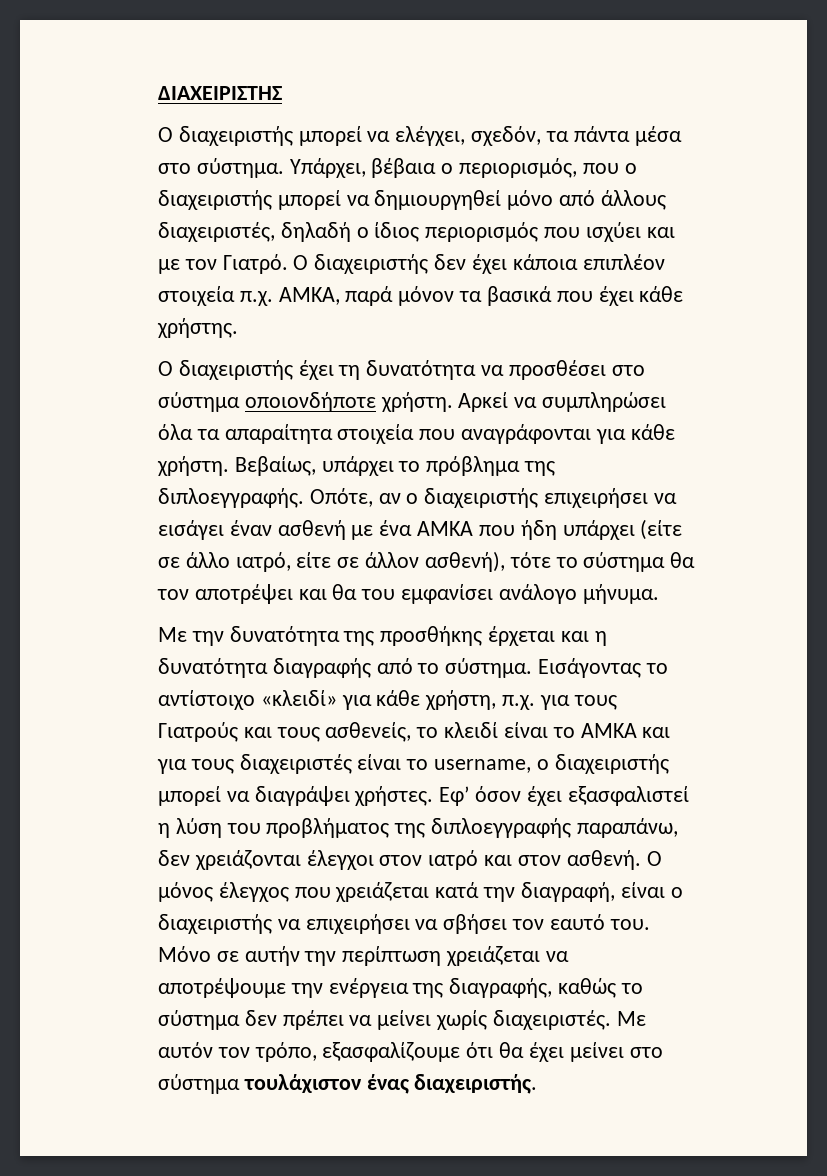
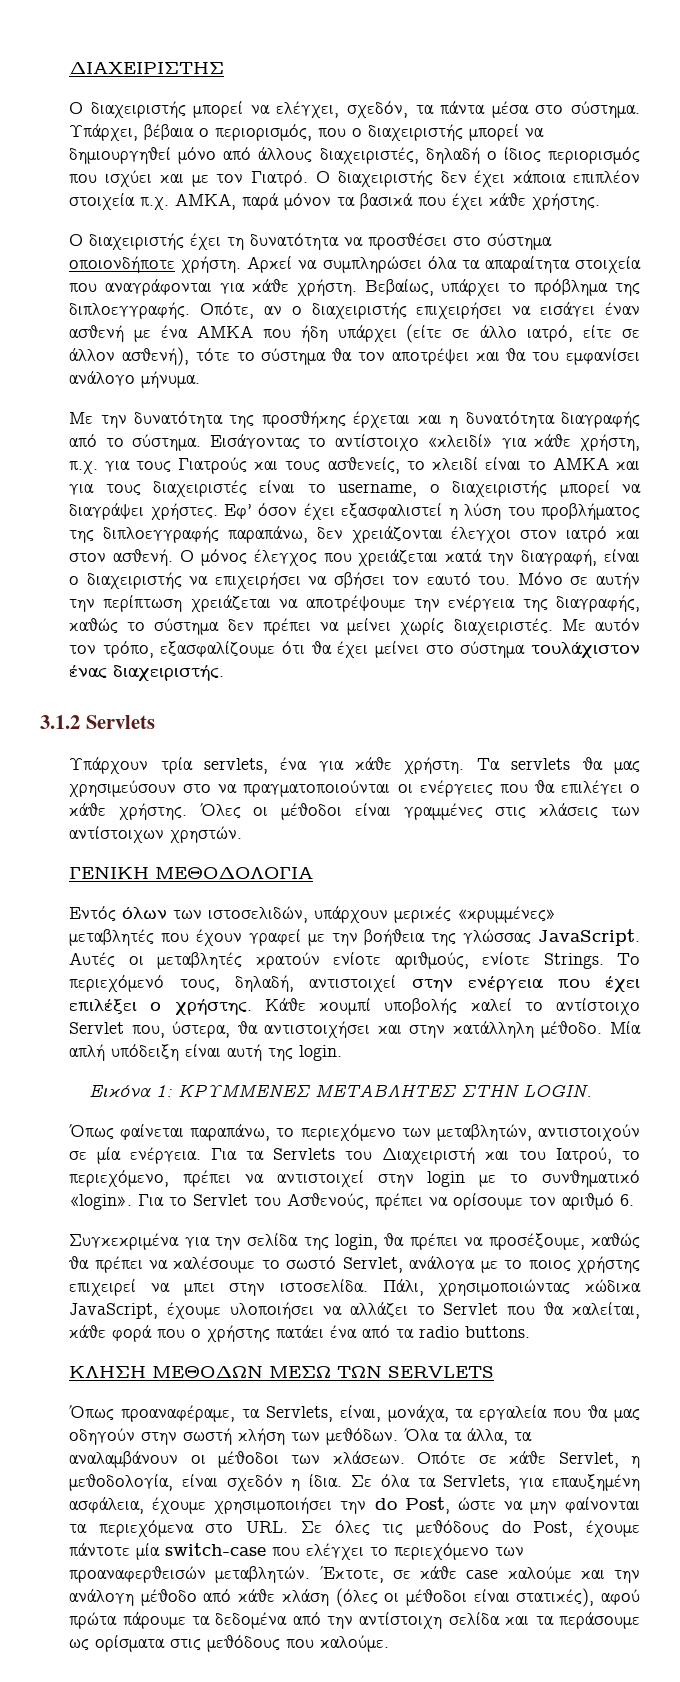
+ 3.1.2 Servlets
+ Υπάρχουν τρία servlets, ένα για κάθε χρήστη. Τα servlets θα μας χρησιμεύσουν στο να πραγματοποιούνται οι ενέργειες που θα επιλέγει ο κάθε χρήστης. Όλες οι μέθοδοι είναι γραμμένες στις κλάσεις των αντίστοιχων χρηστών.
+ ΓΕΝΙΚΗ ΜΕΘΟΔΟΛΟΓΙΑ
+ Εντός όλων των ιστοσελιδών, υπάρχουν μερικές «κρυμμένες» μεταβλητές που έχουν γραφεί με την βοήθεια της γλώσσας JavaScript. Αυτές οι μεταβλητές κρατούν ενίοτε αριθμούς, ενίοτε Strings. Το περιεχόμενό τους, δηλαδή, αντιστοιχεί στην ενέργεια που έχει επιλέξει ο χρήστης. Κάθε κουμπί υποβολής καλεί το αντίστοιχο Servlet που, ύστερα, θα αντιστοιχήσει και στην κατάλληλη μέθοδο. Μία απλή υπόδειξη είναι αυτή της login.
+ Εικόνα 1: ΚΡΥΜΜΕΝΕΣ ΜΕΤΑΒΛΗΤΕΣ ΣΤΗΝ LOGIN.
+ Όπως φαίνεται παραπάνω, το περιεχόμενο των μεταβλητών, αντιστοιχούν σε μία ενέργεια. Για τα Servlets του Διαχειριστή και του Ιατρού, το περιεχόμενο, πρέπει να αντιστοιχεί στην login με το συνθηματικό «login». Για το Servlet του Ασθενούς, πρέπει να ορίσουμε τον αριθμό 6.
+ Συγκεκριμένα για την σελίδα της login, θα πρέπει να προσέξουμε, καθώς θα πρέπει να καλέσουμε το σωστό Servlet, ανάλογα με το ποιος χρήστης επιχειρεί να μπει στην ιστοσελίδα. Πάλι, χρησιμοποιώντας κώδικα JavaScript, έχουμε υλοποιήσει να αλλάζει το Servlet που θα καλείται, κάθε φορά που ο χρήστης πατάει ένα από τα radio buttons.
+ ΚΛΗΣΗ ΜΕΘΟΔΩΝ ΜΕΣΩ ΤΩΝ SERVLETS
+ Όπως προαναφέραμε, τα Servlets, είναι, μονάχα, τα εργαλεία που θα μας οδηγούν στην σωστή κλήση των μεθόδων. Όλα τα άλλα, τα αναλαμβάνουν οι μέθοδοι των κλάσεων. Οπότε σε κάθε Servlet, η μεθοδολογία, είναι σχεδόν η ίδια. Σε όλα τα Servlets, για επαυξημένη ασφάλεια, έχουμε χρησιμοποιήσει την do Post, ώστε να μην φαίνονται τα περιεχόμενα στο URL. Σε όλες τις μεθόδους do Post, έχουμε πάντοτε μία switch-case που ελέγχει το περιεχόμενο των προαναφερθεισών μεταβλητών. Έκτοτε, σε κάθε case καλούμε και την ανάλογη μέθοδο από κάθε κλάση (όλες οι μέθοδοι είναι στατικές), αφού πρώτα πάρουμε τα δεδομένα από την αντίστοιχη σελίδα και τα περάσουμε ως ορίσματα στις μεθόδους που καλούμε.

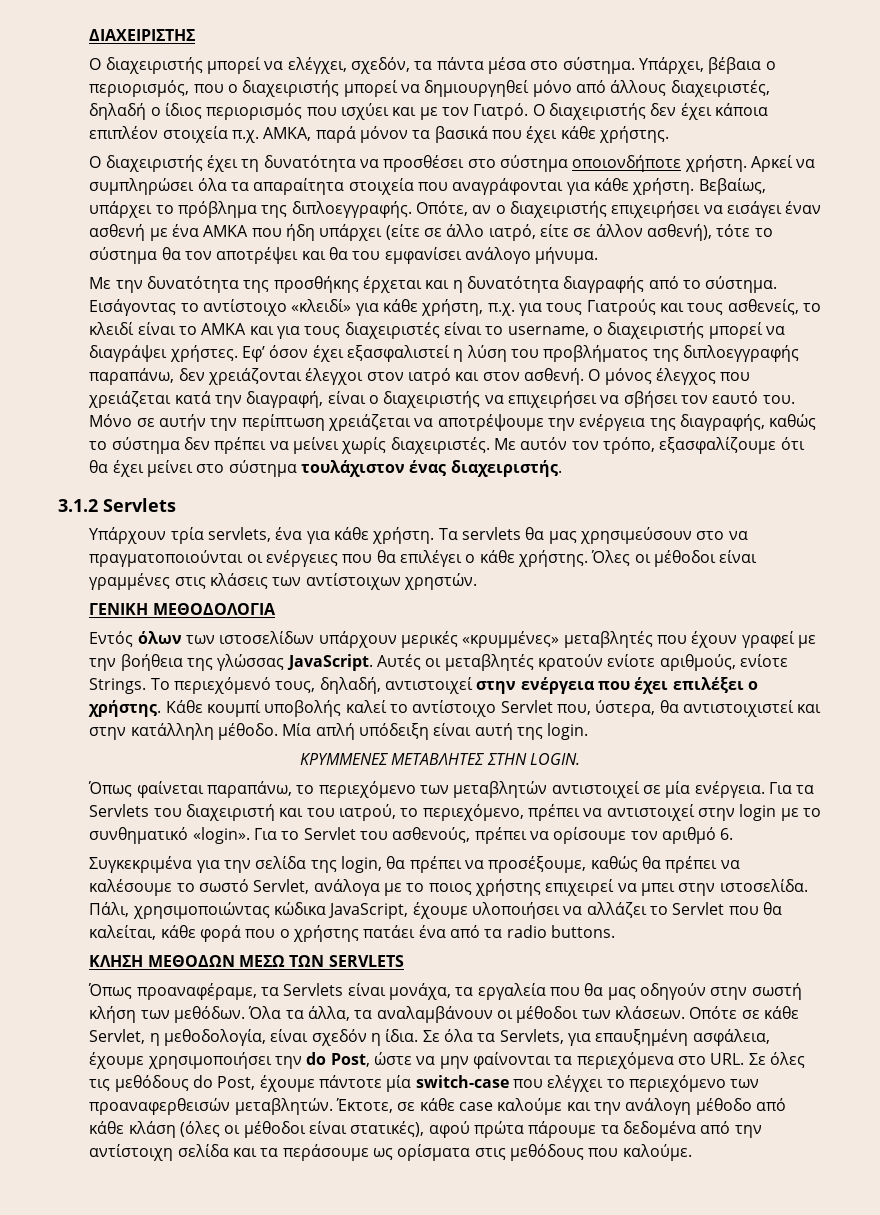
- Εντός όλων των ιστοσελιδών, υπάρχουν μερικές «κρυμμένες» μεταβλητές που έχουν γραφεί με την βοήθεια της γλώσσας JavaScript.
+ Εντός όλων των ιστοσελίδων υπάρχουν μερικές «κρυμμένες» μεταβλητές που έχουν γραφεί με την βοήθεια της γλώσσας JavaScript.
- Κάθε κουμπί υποβολής καλεί το αντίστοιχο Servlet που, ύστερα, θα αντιστοιχήσει και στην κατάλληλη μέθοδο.
+ Κάθε κουμπί υποβολής καλεί το αντίστοιχο Servlet που, ύστερα, θα αντιστοιχιστεί και στην κατάλληλη μέθοδο.
- Εικόνα 1: ΚΡΥΜΜΕΝΕΣ ΜΕΤΑΒΛΗΤΕΣ ΣΤΗΝ LOGIN.
+ ΚΡΥΜΜΕΝΕΣ ΜΕΤΑΒΛΗΤΕΣ ΣΤΗΝ LOGIN.
- Όπως φαίνεται παραπάνω, το περιεχόμενο των μεταβλητών, αντιστοιχούν σε μία ενέργεια.
+ Όπως φαίνεται παραπάνω, το περιεχόμενο των μεταβλητών αντιστοιχεί σε μία ενέργεια.
- Για τα Servlets του Διαχειριστή και του Ιατρού, το περιεχόμενο, πρέπει να αντιστοιχεί στην login με το συνθηματικό «login».
+ Για τα Servlets του διαχειριστή και του ιατρού, το περιεχόμενο, πρέπει να αντιστοιχεί στην login με το συνθηματικό «login».
- Για το Servlet του Ασθενούς, πρέπει να ορίσουμε τον αριθμό 6.
+ Για το Servlet του ασθενούς, πρέπει να ορίσουμε τον αριθμό 6.
- Όπως προαναφέραμε, τα Servlets, είναι, μονάχα, τα εργαλεία που θα μας οδηγούν στην σωστή κλήση των μεθόδων.
+ Όπως προαναφέραμε, τα Servlets είναι μονάχα, τα εργαλεία που θα μας οδηγούν στην σωστή κλήση των μεθόδων.

